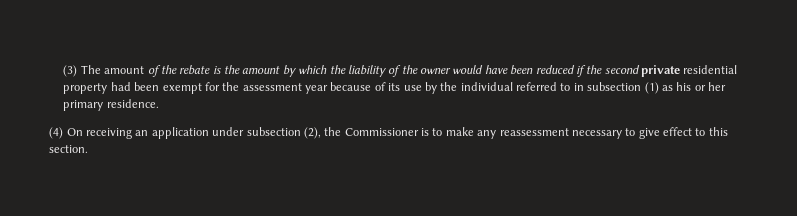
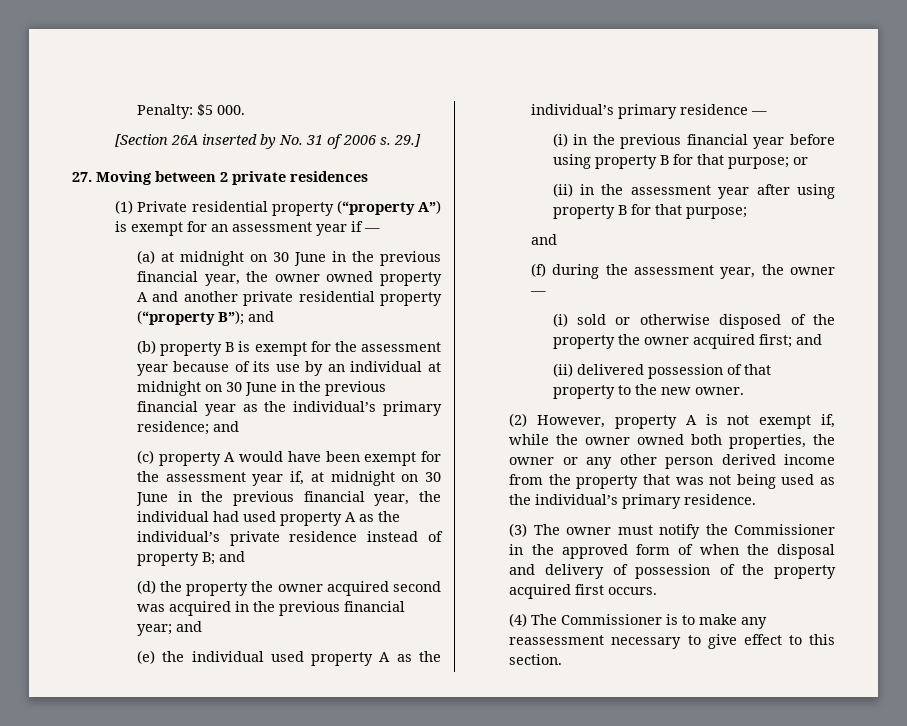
- (3) The amount of the rebate is the amount by which the liability of the owner would have been reduced if the second private residential property had been exempt for the assessment year because of its use by the individual referred to in subsection (1) as his or her primary residence.
- (4) On receiving an application under subsection (2), the Commissioner is to make any reassessment necessary to give effect to this section.
+ Penalty: $5 000.
+ [Section 26A inserted by No. 31 of 2006 s. 29.]
+ 27. Moving between 2 private residences
+ (1) Private residential property (“property A”) is exempt for an assessment year if —
+ (a) at midnight on 30 June in the previous financial year, the owner owned property A and another private residential property (“property B”); and
+ (b) property B is exempt for the assessment year because of its use by an individual at midnight on 30 June in the previous financial year as the individual’s primary residence; and
+ (c) property A would have been exempt for the assessment year if, at midnight on 30 June in the previous financial year, the individual had used property A as the individual’s private residence instead of property B; and
+ (d) the property the owner acquired second was acquired in the previous financial year; and
+ (e) the individual used property A as the individual’s primary residence —
+ (i) in the previous financial year before using property B for that purpose; or
+ (ii) in the assessment year after using property B for that purpose;
+ and
+ (f) during the assessment year, the owner —
+ (i) sold or otherwise disposed of the property the owner acquired first; and
+ (ii) delivered possession of that property to the new owner.
+ (2) However, property A is not exempt if, while the owner owned both properties, the owner or any other person derived income from the property that was not being used as the individual’s primary residence.
+ (3) The owner must notify the Commissioner in the approved form of when the disposal and delivery of possession of the property acquired first occurs.
+ (4) The Commissioner is to make any reassessment necessary to give effect to this section.

